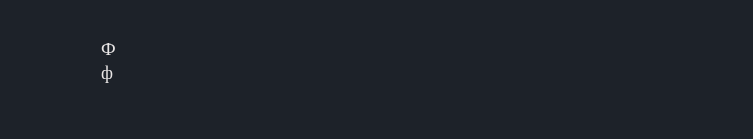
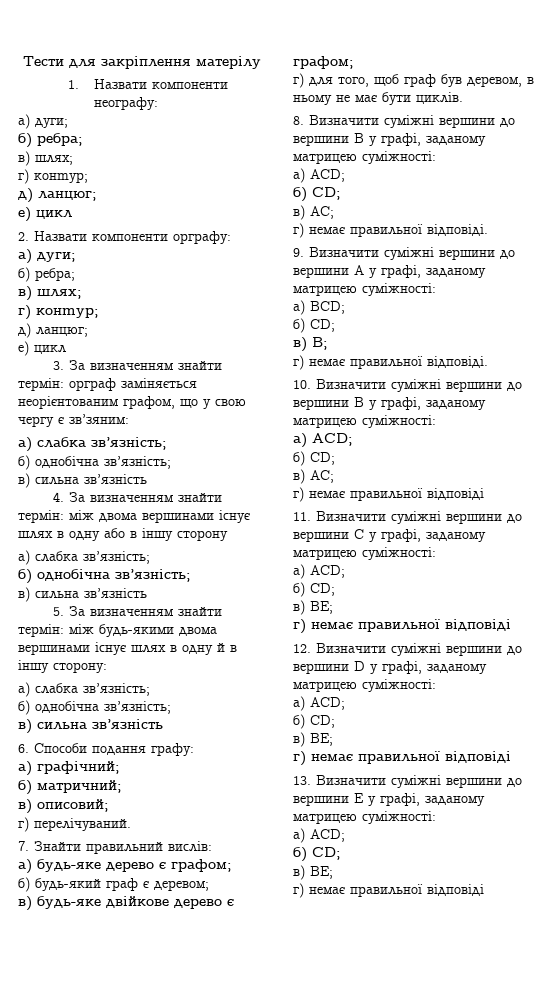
- Ф
- ф
+ Тести для закріплення матерілу
+ 1. Назвати компоненти неографу:
+ а) дуги;
+ б) ребра;
+ в) шлях;
+ г) конmур;
+ д) ланцюг;
+ е) цикл
+ 2. Назвати компоненти орграфу:
+ а) дуги;
+ б) ребра;
+ в) шлях;
+ г) конmур;
+ д) ланцюг;
+ е) цикл
+ 3. За визначенням знайти термін: орграф заміняється неорієнтованим графом, що у свою чергу є зв’зяним:
+ а) слабка зв’язність;
+ б) однобічна зв’язність;
+ в) сильна зв’язність
+ 4. За визначенням знайти термін: між двома вершинами існує шлях в одну або в іншу сторону
+ а) слабка зв’язність;
+ б) однобічна зв’язність;
+ в) сильна зв’язність
+ 5. За визначенням знайти термін: між будь-якими двома вершинами існує шлях в одну й в іншу сторону:
+ а) слабка зв’язність;
+ б) однобічна зв’язність;
+ в) сильна зв’язність
+ 6. Способи подання графу:
+ а) графічний;
+ б) матричний;
+ в) описовий;
+ г) перелічуваний.
+ 7. Знайти правильний вислів:
+ а) будь-яке дерево є графом;
+ б) будь-який граф є деревом;
+ в) будь-яке двійкове дерево є графом;
+ г) для того, щоб граф був деревом, в ньому не має бути циклів.
+ 8. Визначити суміжні вершини до вершини В у графі, заданому матрицею суміжності:
+ а) ACD;
+ б) CD;
+ в) AC;
+ г) немає правильної відповіді.
+ 9. Визначити суміжні вершини до вершини А у графі, заданому матрицею суміжності:
+ а) BCD;
+ б) CD;
+ в) B;
+ г) немає правильної відповіді.
+ 10. Визначити суміжні вершини до вершини В у графі, заданому матрицею суміжності:
+ а) ACD;
+ б) CD;
+ в) AC;
+ г) немає правильної відповіді
+ 11. Визначити суміжні вершини до вершини C у графі, заданому матрицею суміжності:
+ а) ACD;
+ б) CD;
+ в) BE;
+ г) немає правильної відповіді
+ 12. Визначити суміжні вершини до вершини D у графі, заданому матрицею суміжності:
+ а) ACD;
+ б) CD;
+ в) BE;
+ г) немає правильної відповіді
+ 13. Визначити суміжні вершини до вершини E у графі, заданому матрицею суміжності:
+ а) ACD;
+ б) CD;
+ в) BE;
+ г) немає правильної відповіді

